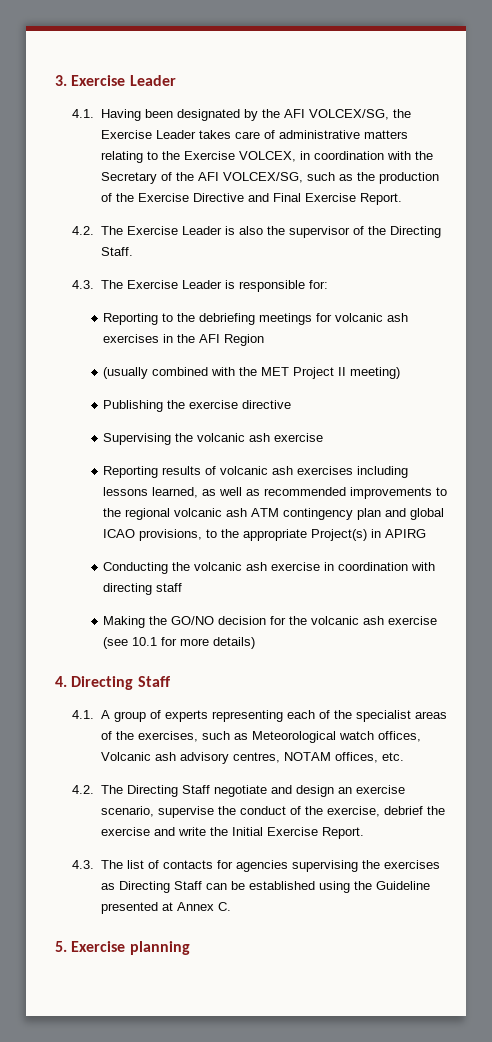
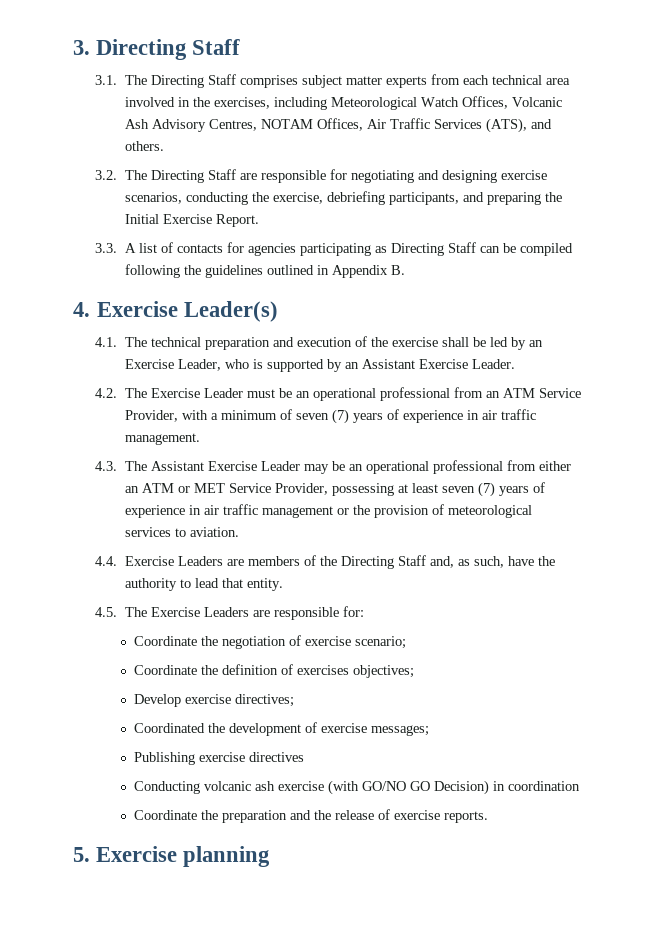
- 3. Exercise Leader
- 4.1. Having been designated by the AFI VOLCEX/SG, the Exercise Leader takes care of administrative matters relating to the Exercise VOLCEX, in coordination with the Secretary of the AFI VOLCEX/SG, such as the production of the Exercise Directive and Final Exercise Report.
- 4.2. The Exercise Leader is also the supervisor of the Directing Staff.
- 4.3. The Exercise Leader is responsible for:
- Reporting to the debriefing meetings for volcanic ash exercises in the AFI Region
- (usually combined with the MET Project II meeting)
- Publishing the exercise directive
- Supervising the volcanic ash exercise
- Reporting results of volcanic ash exercises including lessons learned, as well as recommended improvements to the regional volcanic ash ATM contingency plan and global ICAO provisions, to the appropriate Project(s) in APIRG
- Conducting the volcanic ash exercise in coordination with directing staff
- Making the GO/NO decision for the volcanic ash exercise (see 10.1 for more details)
- 4. Directing Staff
- 4.1. A group of experts representing each of the specialist areas of the exercises, such as Meteorological watch offices, Volcanic ash advisory centres, NOTAM offices, etc.
- 4.2. The Directing Staff negotiate and design an exercise scenario, supervise the conduct of the exercise, debrief the exercise and write the Initial Exercise Report.
+ 3. Directing Staff
+ 3.1. The Directing Staff comprises subject matter experts from each technical area involved in the exercises, including Meteorological Watch Offices, Volcanic Ash Advisory Centres, NOTAM Offices, Air Traffic Services (ATS), and others.
+ 3.2. The Directing Staff are responsible for negotiating and designing exercise scenarios, conducting the exercise, debriefing participants, and preparing the Initial Exercise Report.
- 4.3. The list of contacts for agencies supervising the exercises as Directing Staff can be established using the Guideline presented at Annex C.
+ 3.3. A list of contacts for agencies participating as Directing Staff can be compiled following the guidelines outlined in Appendix B.
+ 4. Exercise Leader(s)
+ 4.1. The technical preparation and execution of the exercise shall be led by an Exercise Leader, who is supported by an Assistant Exercise Leader.
+ 4.2. The Exercise Leader must be an operational professional from an ATM Service Provider, with a minimum of seven (7) years of experience in air traffic management.
+ 4.3. The Assistant Exercise Leader may be an operational professional from either an ATM or MET Service Provider, possessing at least seven (7) years of experience in air traffic management or the provision of meteorological services to aviation.
+ 4.4. Exercise Leaders are members of the Directing Staff and, as such, have the authority to lead that entity.
+ 4.5. The Exercise Leaders are responsible for:
+ Coordinate the negotiation of exercise scenario;
+ Coordinate the definition of exercises objectives;
+ Develop exercise directives;
+ Coordinated the development of exercise messages;
+ Publishing exercise directives
+ Conducting volcanic ash exercise (with GO/NO GO Decision) in coordination
+ Coordinate the preparation and the release of exercise reports.

